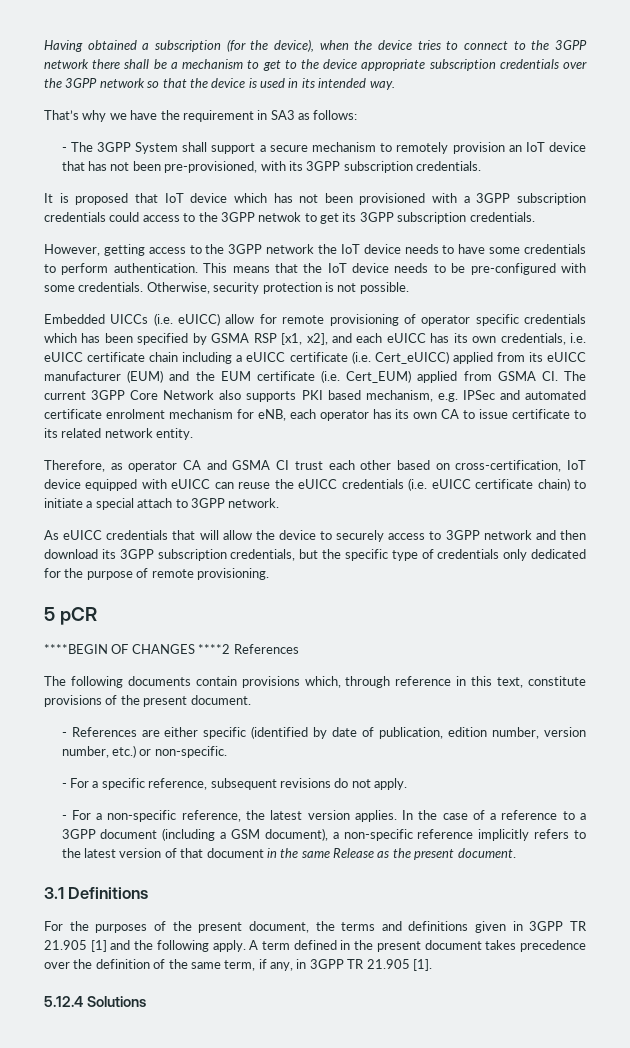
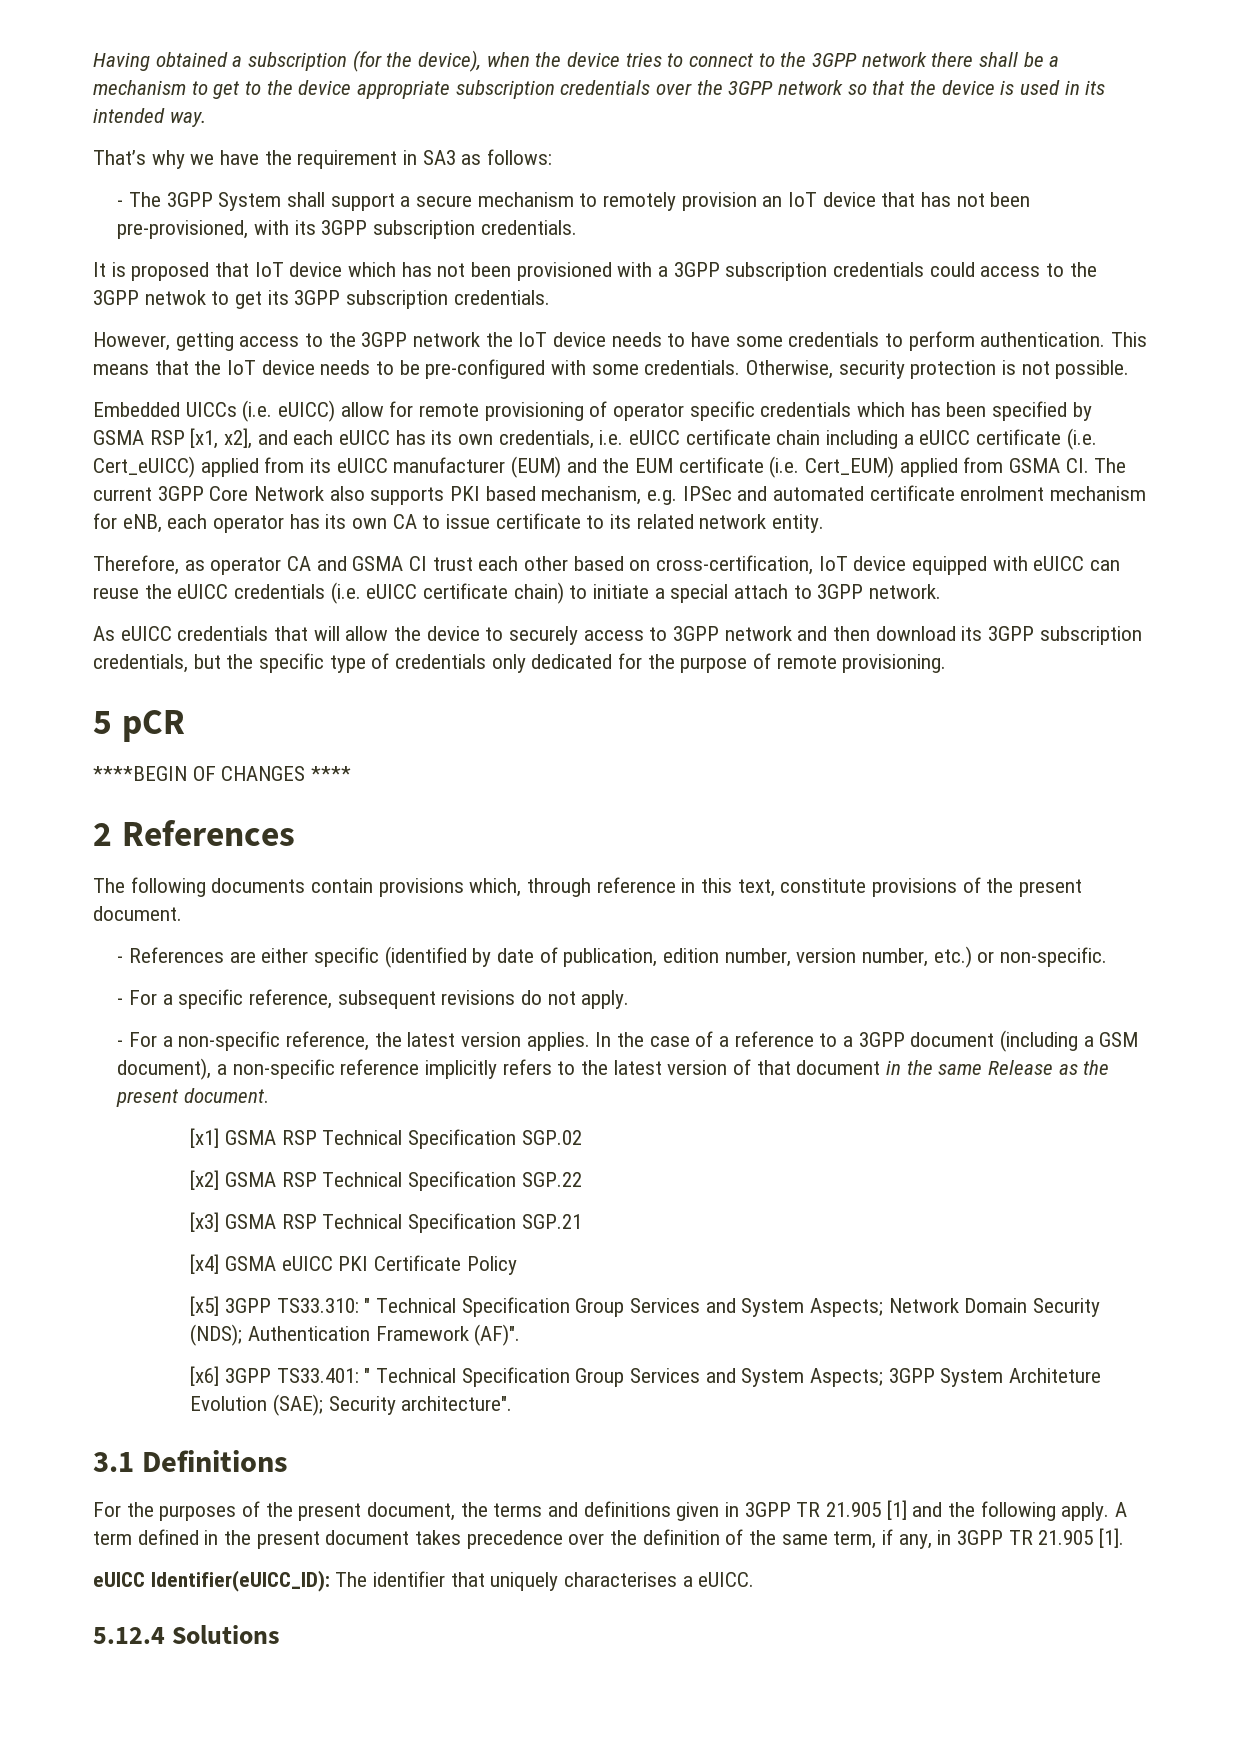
- ****BEGIN OF CHANGES ****2 References
+ ****BEGIN OF CHANGES ****
+ 2 References
+ [x1] GSMA RSP Technical Specification SGP.02
+ [x2] GSMA RSP Technical Specification SGP.22
+ [x3] GSMA RSP Technical Specification SGP.21
+ [x4] GSMA eUICC PKI Certificate Policy
+ [x5] 3GPP TS33.310: " Technical Specification Group Services and System Aspects; Network Domain Security (NDS); Authentication Framework (AF)".
+ [x6] 3GPP TS33.401: " Technical Specification Group Services and System Aspects; 3GPP System Architeture Evolution (SAE); Security architecture".
+ eUICC Identifier(eUICC_ID): The identifier that uniquely characterises a eUICC.

